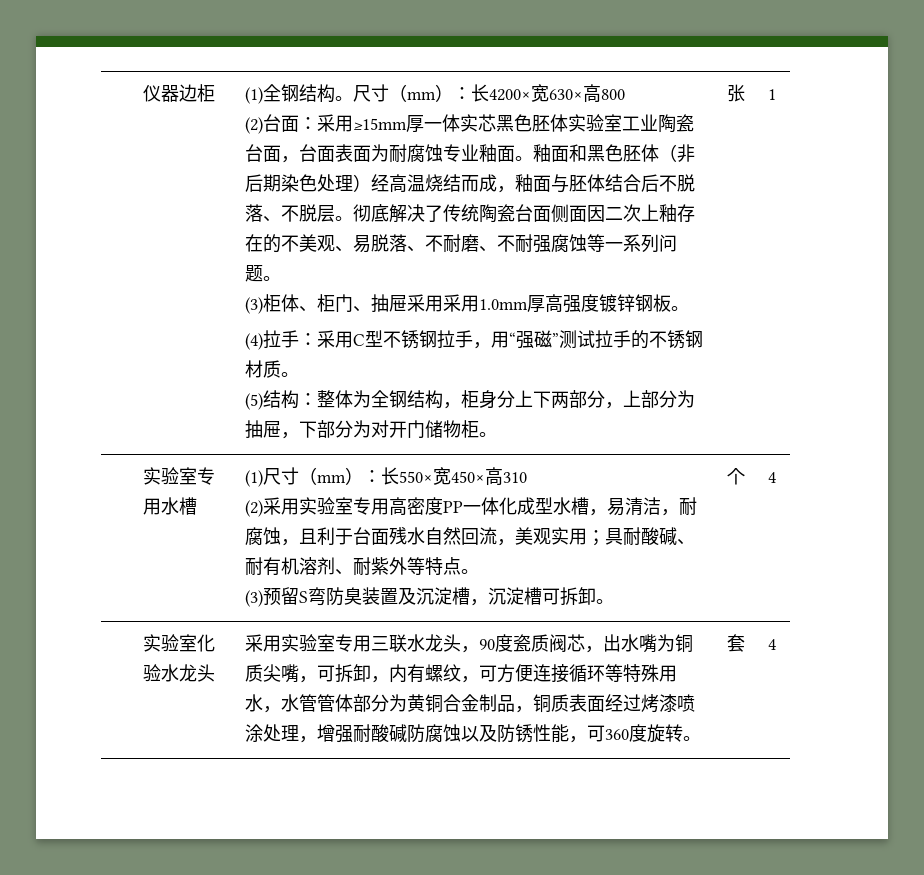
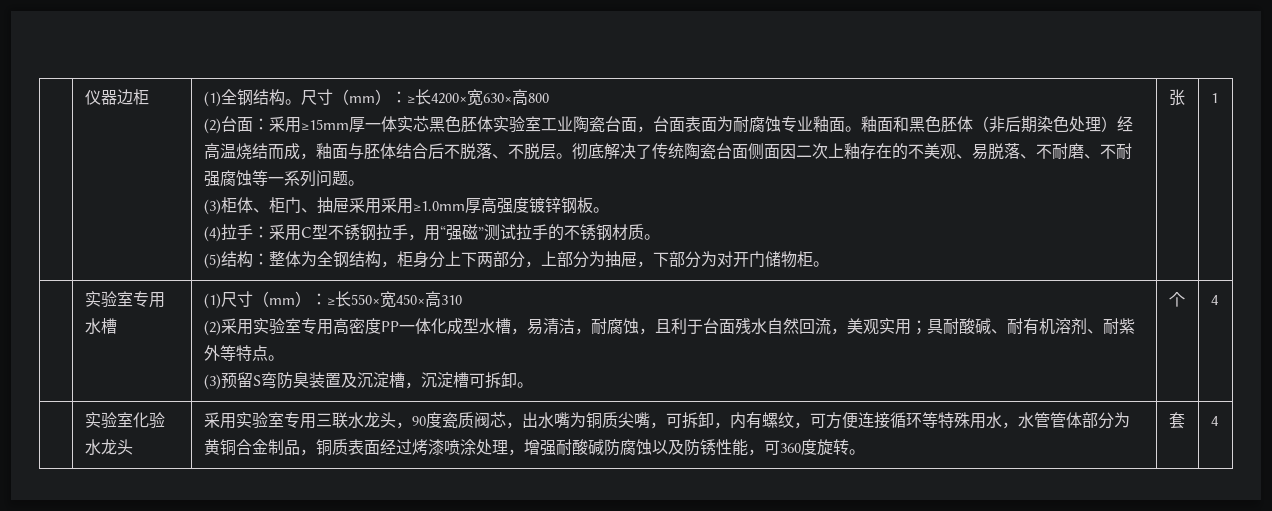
- 尺寸（mm）：长4200×宽630×高800
+ 尺寸（mm）：≥长4200×宽630×高800
- (3)柜体、柜门、抽屉采用采用1.0mm厚高强度镀锌钢板。
+ (3)柜体、柜门、抽屉采用采用≥1.0mm厚高强度镀锌钢板。
- (1)尺寸（mm）：长550×宽450×高310
+ (1)尺寸（mm）：≥长550×宽450×高310

